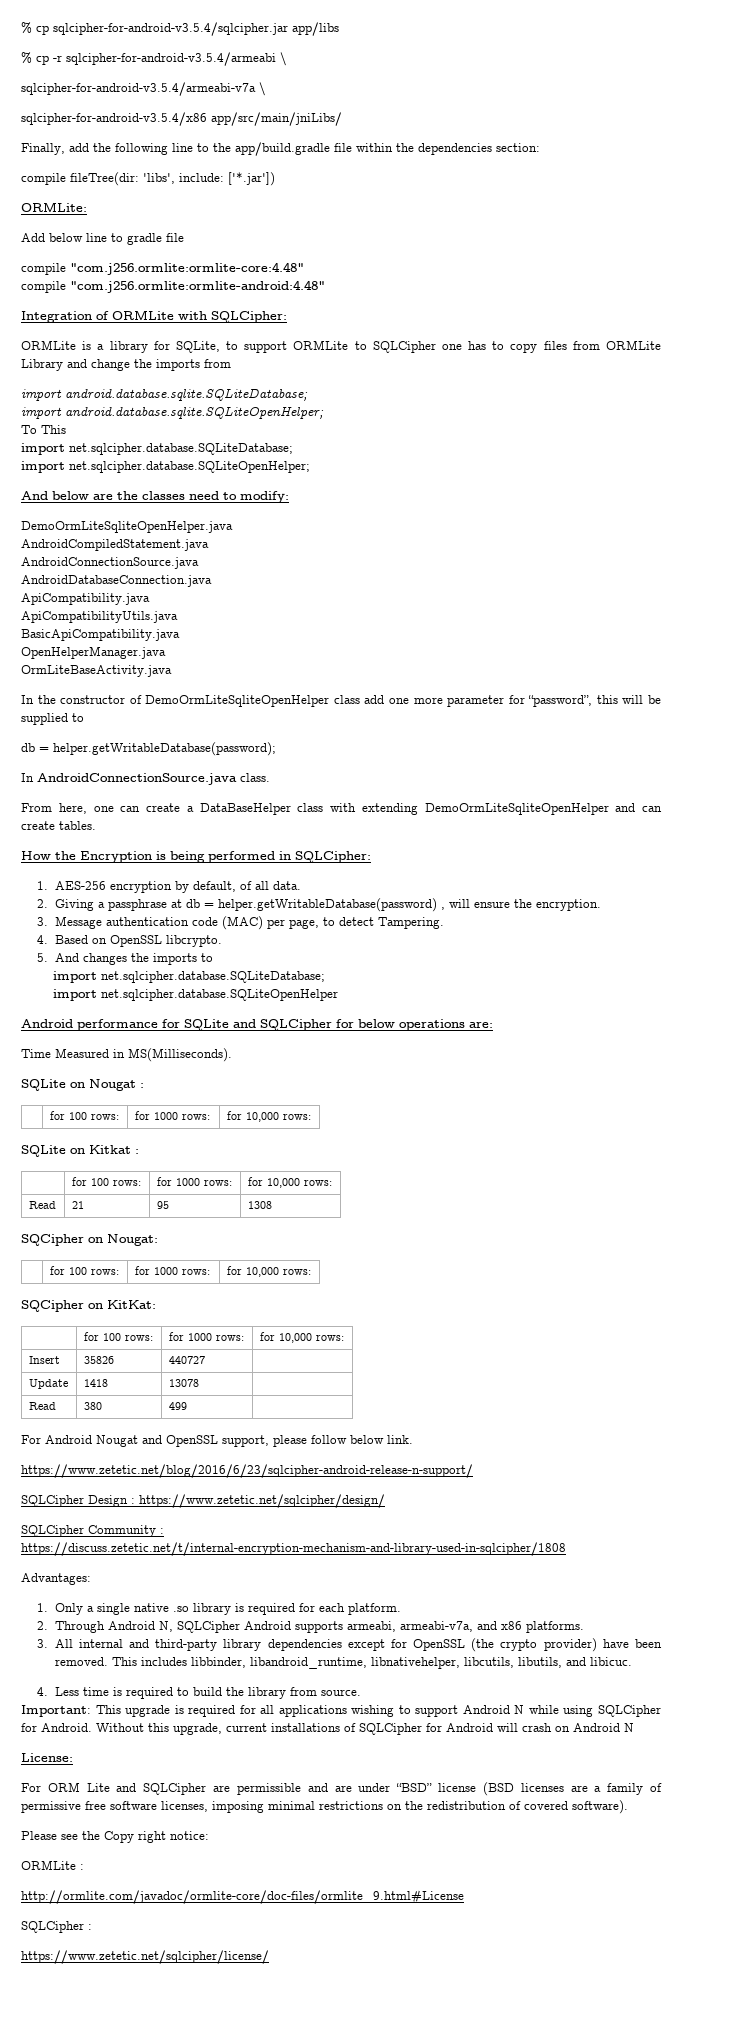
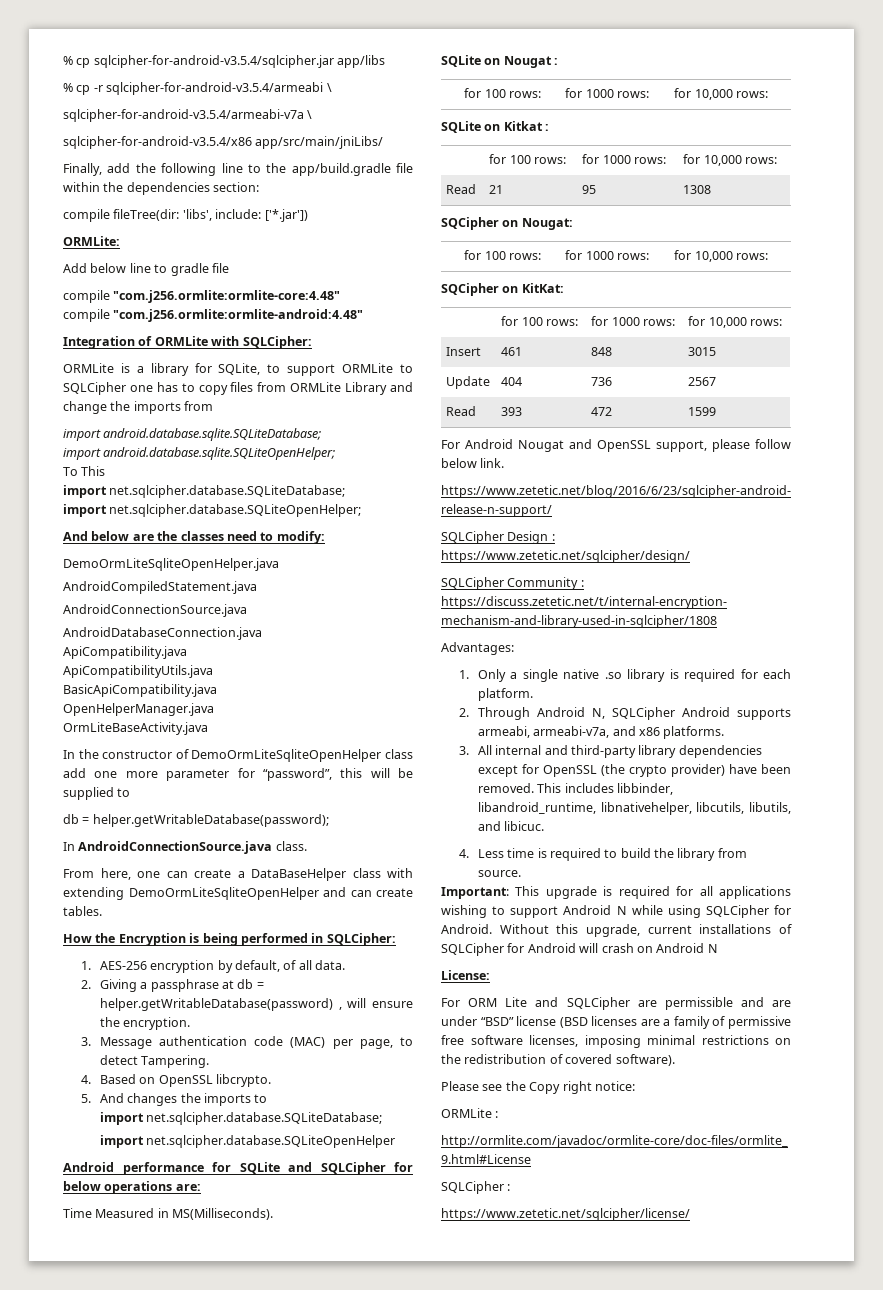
- Insert | 35826 | 440727 |
- Update | 1418 | 13078 |
- Read | 380 | 499 |
+ Insert | 461 | 848 | 3015
+ Update | 404 | 736 | 2567
+ Read | 393 | 472 | 1599

